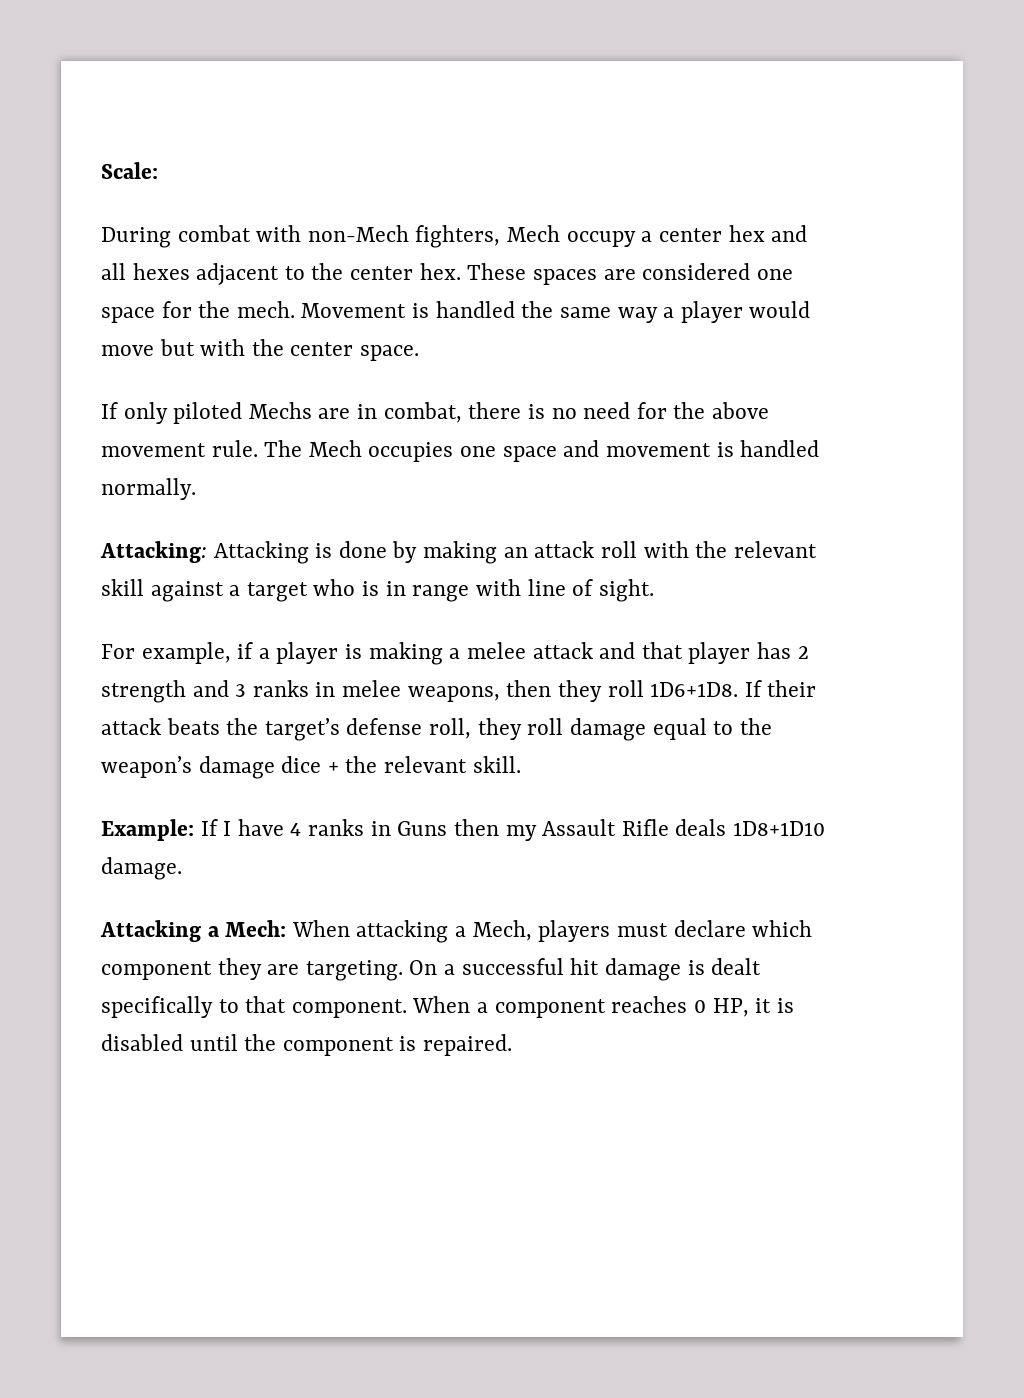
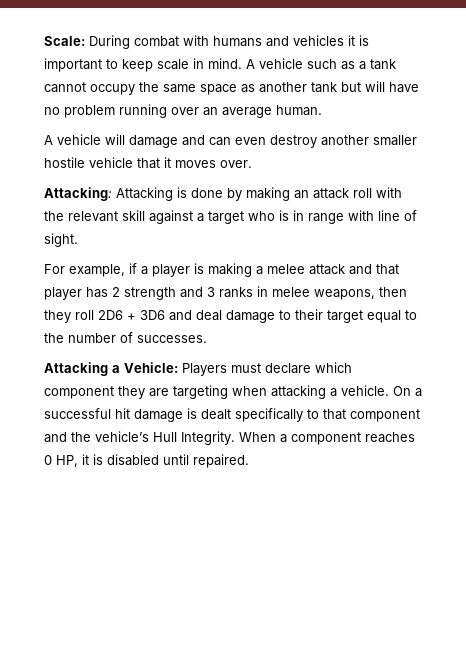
- Scale:
- During combat with non-Mech fighters, Mech occupy a center hex and all hexes adjacent to the center hex. These spaces are considered one space for the mech. Movement is handled the same way a player would move but with the center space.
- If only piloted Mechs are in combat, there is no need for the above movement rule. The Mech occupies one space and movement is handled normally.
+ Scale: During combat with humans and vehicles it is important to keep scale in mind. A vehicle such as a tank cannot occupy the same space as another tank but will have no problem running over an average human.
+ A vehicle will damage and can even destroy another smaller hostile vehicle that it moves over.
- For example, if a player is making a melee attack and that player has 2 strength and 3 ranks in melee weapons, then they roll 1D6+1D8. If their attack beats the target’s defense roll, they roll damage equal to the weapon’s damage dice + the relevant skill.
- Example: If I have 4 ranks in Guns then my Assault Rifle deals 1D8+1D10 damage.
- Attacking a Mech: When attacking a Mech, players must declare which component they are targeting.
+ For example, if a player is making a melee attack and that player has 2 strength and 3 ranks in melee weapons, then they roll 2D6 + 3D6 and deal damage to their target equal to the number of successes.
+ Attacking a Vehicle: Players must declare which component they are targeting when attacking a vehicle.
- On a successful hit damage is dealt specifically to that component.
+ On a successful hit damage is dealt specifically to that component and the vehicle’s Hull Integrity.
- When a component reaches 0 HP, it is disabled until the component is repaired.
+ When a component reaches 0 HP, it is disabled until repaired.

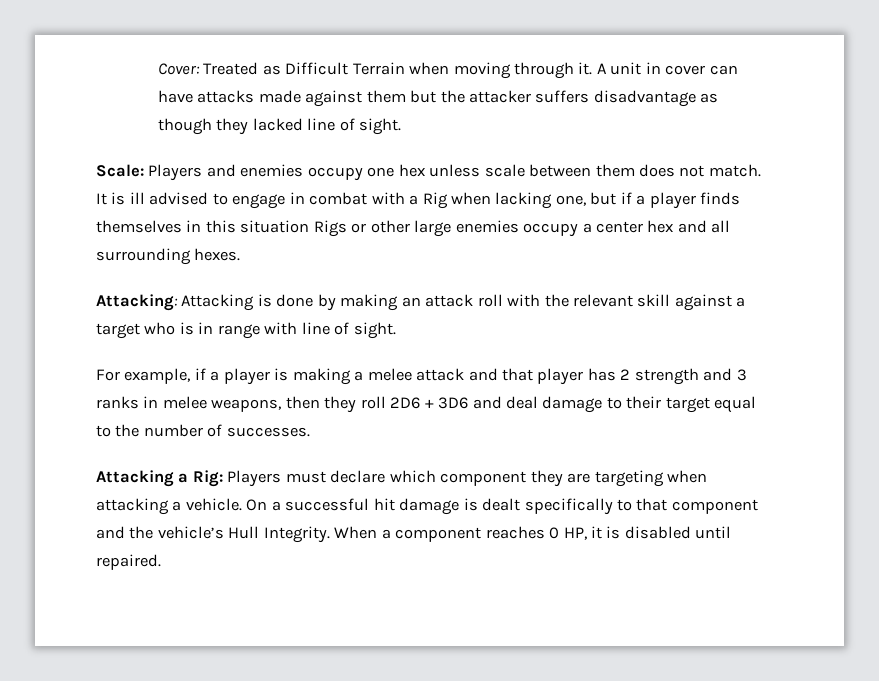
- Scale: During combat with humans and vehicles it is important to keep scale in mind. A vehicle such as a tank cannot occupy the same space as another tank but will have no problem running over an average human.
- A vehicle will damage and can even destroy another smaller hostile vehicle that it moves over.
+ Cover: Treated as Difficult Terrain when moving through it. A unit in cover can have attacks made against them but the attacker suffers disadvantage as though they lacked line of sight.
+ Scale: Players and enemies occupy one hex unless scale between them does not match. It is ill advised to engage in combat with a Rig when lacking one, but if a player finds themselves in this situation Rigs or other large enemies occupy a center hex and all surrounding hexes.
- Attacking a Vehicle: Players must declare which component they are targeting when attacking a vehicle.
+ Attacking a Rig: Players must declare which component they are targeting when attacking a vehicle.

